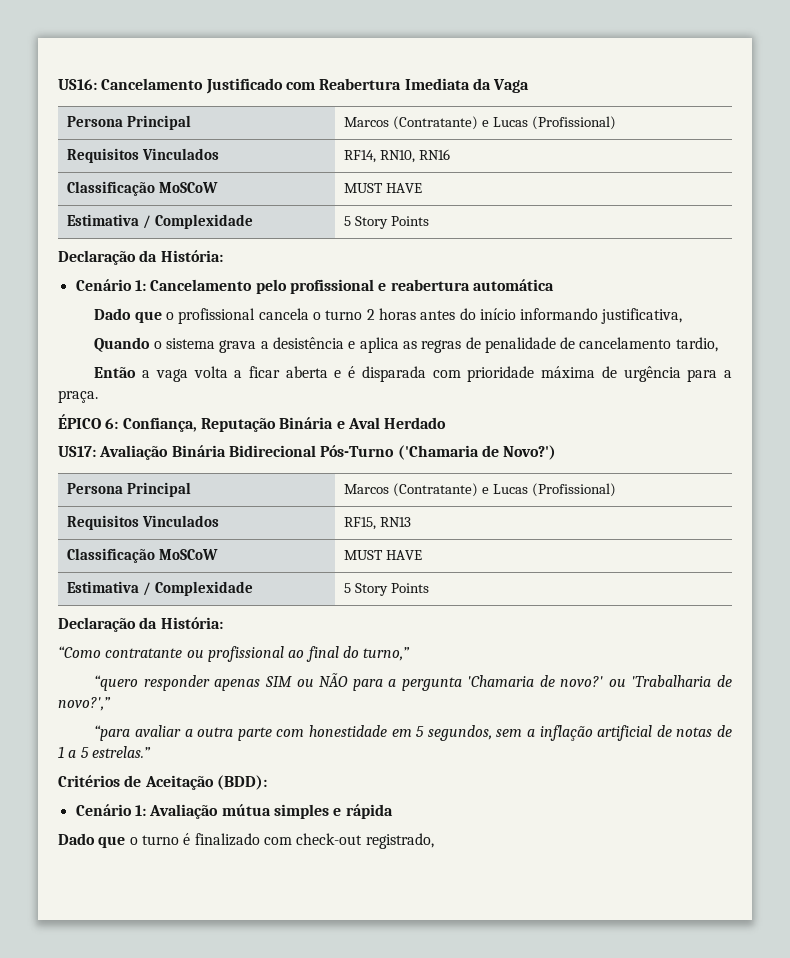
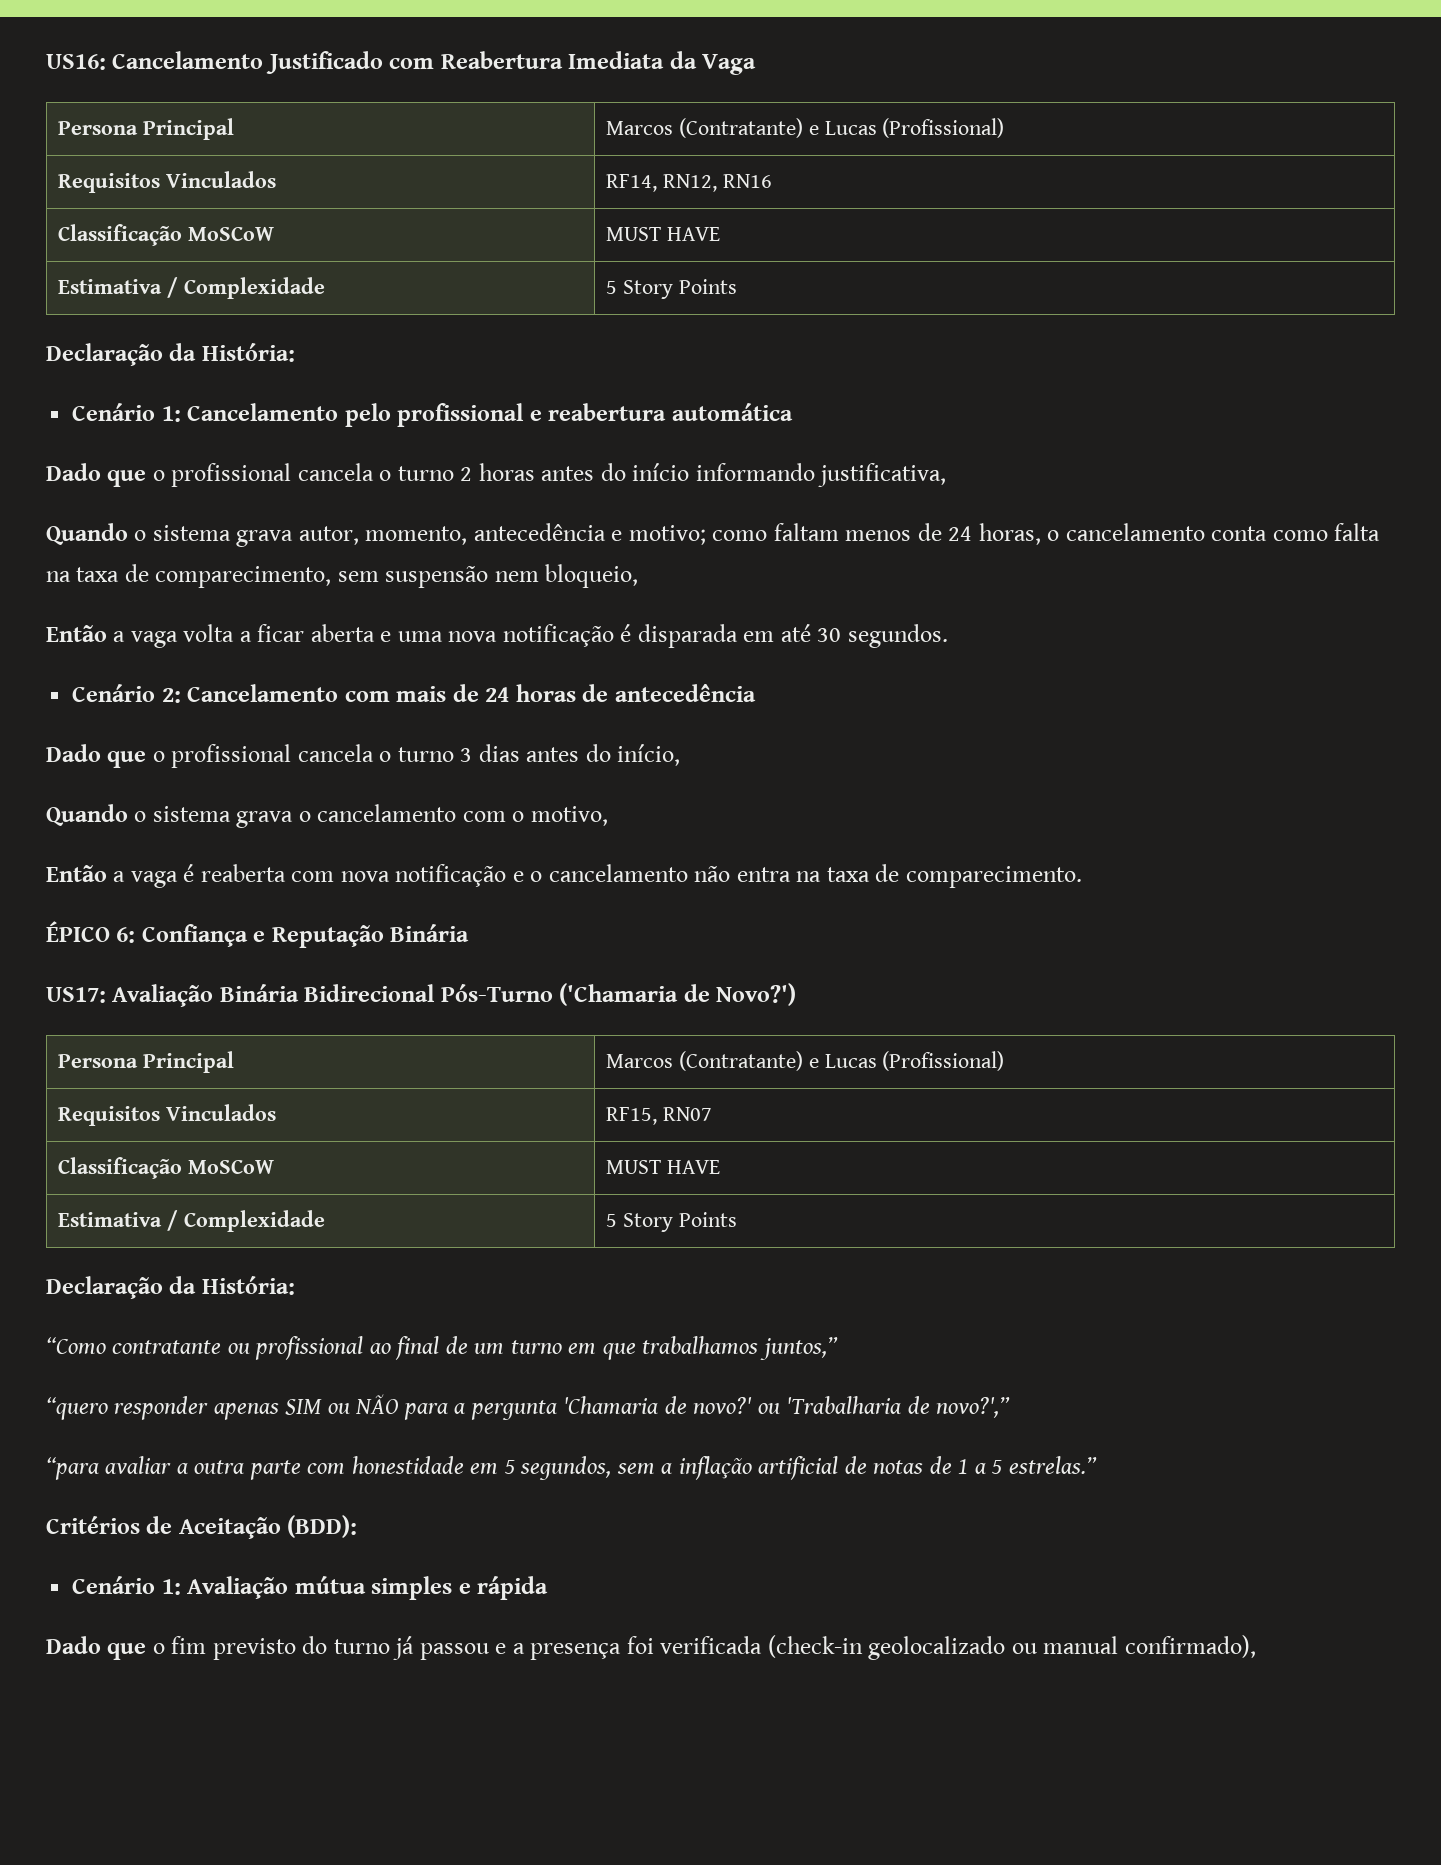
- Requisitos Vinculados | RF14, RN10, RN16
+ Requisitos Vinculados | RF14, RN12, RN16
- Quando o sistema grava a desistência e aplica as regras de penalidade de cancelamento tardio,
+ Quando o sistema grava autor, momento, antecedência e motivo; como faltam menos de 24 horas, o cancelamento conta como falta na taxa de comparecimento, sem suspensão nem bloqueio,
- Então a vaga volta a ficar aberta e é disparada com prioridade máxima de urgência para a praça.
+ Então a vaga volta a ficar aberta e uma nova notificação é disparada em até 30 segundos.
+ Cenário 2: Cancelamento com mais de 24 horas de antecedência
+ Dado que o profissional cancela o turno 3 dias antes do início,
+ Quando o sistema grava o cancelamento com o motivo,
+ Então a vaga é reaberta com nova notificação e o cancelamento não entra na taxa de comparecimento.
- ÉPICO 6: Confiança, Reputação Binária e Aval Herdado
+ ÉPICO 6: Confiança e Reputação Binária
- Requisitos Vinculados | RF15, RN13
+ Requisitos Vinculados | RF15, RN07
- “Como contratante ou profissional ao final do turno,”
+ “Como contratante ou profissional ao final de um turno em que trabalhamos juntos,”
- Dado que o turno é finalizado com check-out registrado,
+ Dado que o fim previsto do turno já passou e a presença foi verificada (check-in geolocalizado ou manual confirmado),

